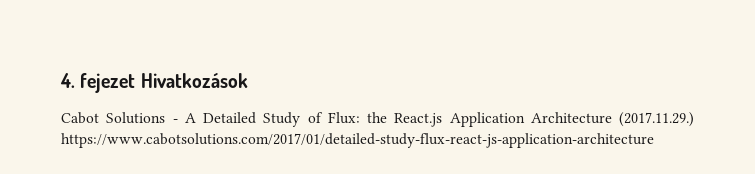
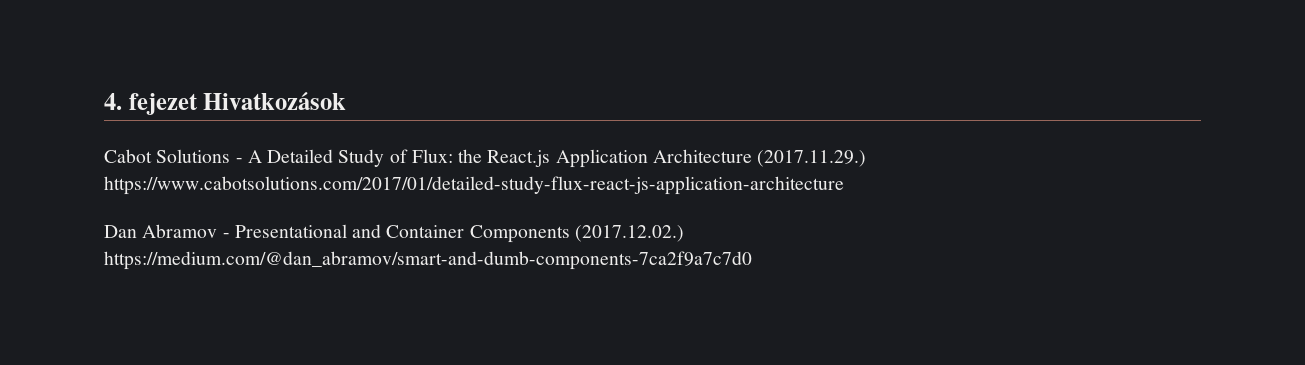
+ Dan Abramov - Presentational and Container Components (2017.12.02.) https://medium.com/@dan_abramov/smart-and-dumb-components-7ca2f9a7c7d0

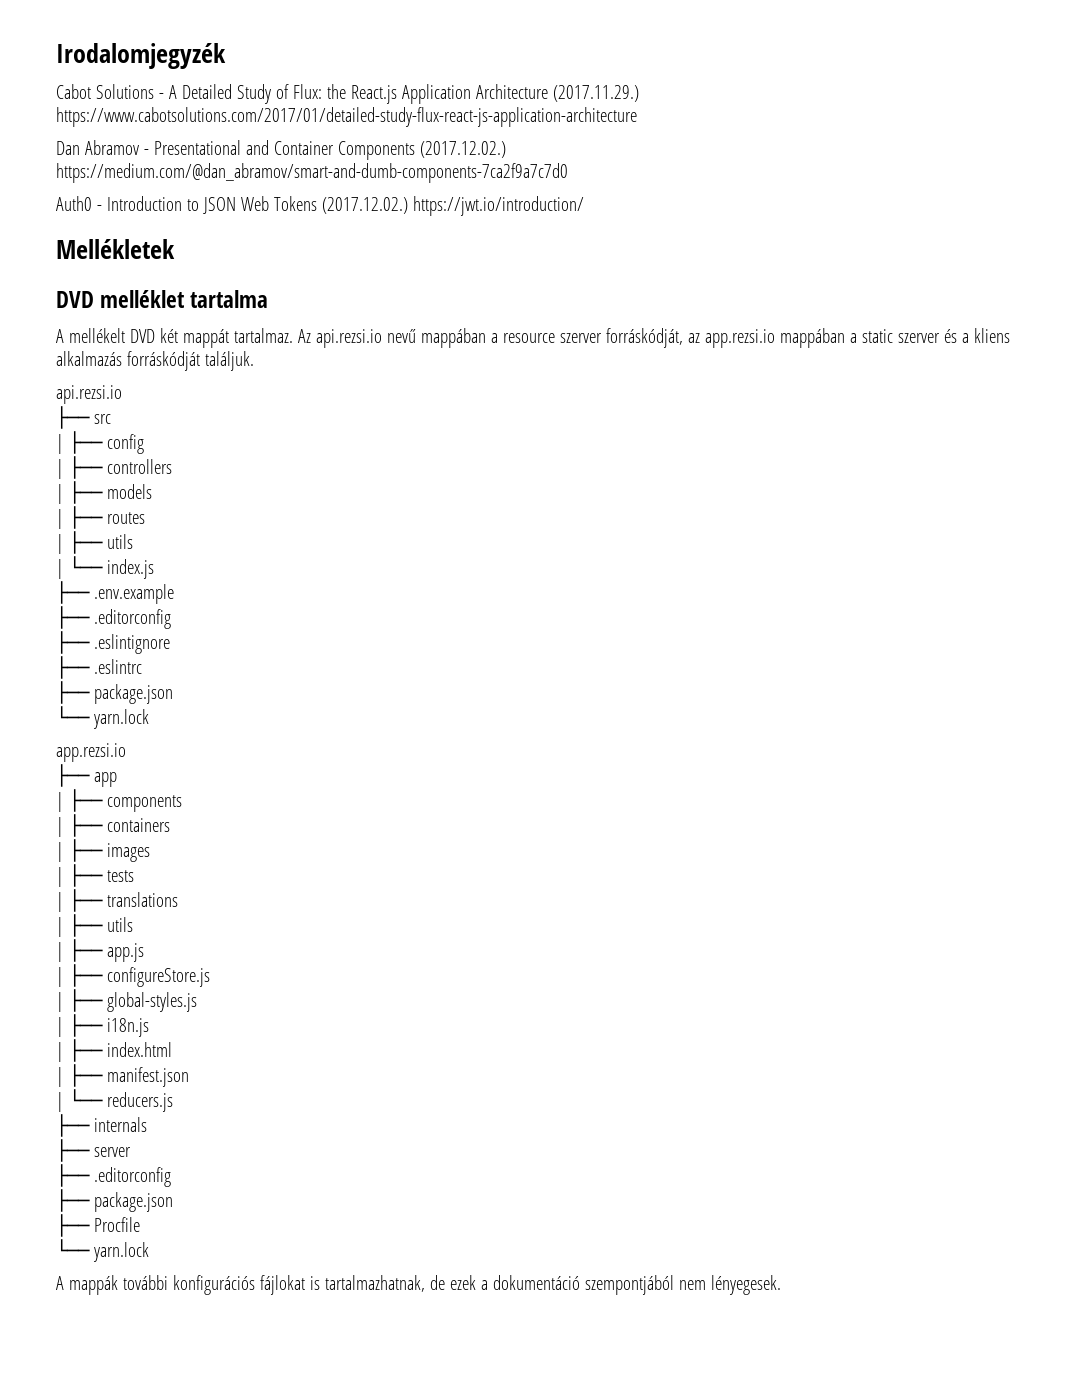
- 4. fejezet Hivatkozások
+ Irodalomjegyzék
+ Auth0 - Introduction to JSON Web Tokens (2017.12.02.) https://jwt.io/introduction/
+ Mellékletek
+ DVD melléklet tartalma
+ A mellékelt DVD két mappát tartalmaz. Az api.rezsi.io nevű mappában a resource szerver forráskódját, az app.rezsi.io mappában a static szerver és a kliens alkalmazás forráskódját találjuk.
+ api.rezsi.io
+ ├── src
+ | ├── config
+ | ├── controllers
+ | ├── models
+ | ├── routes
+ | ├── utils
+ | └── index.js
+ ├── .env.example
+ ├── .editorconfig
+ ├── .eslintignore
+ ├── .eslintrc
+ ├── package.json
+ └── yarn.lock
+ app.rezsi.io
+ ├── app
+ | ├── components
+ | ├── containers
+ | ├── images
+ | ├── tests
+ | ├── translations
+ | ├── utils
+ | ├── app.js
+ | ├── configureStore.js
+ | ├── global-styles.js
+ | ├── i18n.js
+ | ├── index.html
+ | ├── manifest.json
+ | └── reducers.js
+ ├── internals
+ ├── server
+ ├── .editorconfig
+ ├── package.json
+ ├── Procfile
+ └── yarn.lock
+ A mappák további konfigurációs fájlokat is tartalmazhatnak, de ezek a dokumentáció szempontjából nem lényegesek.

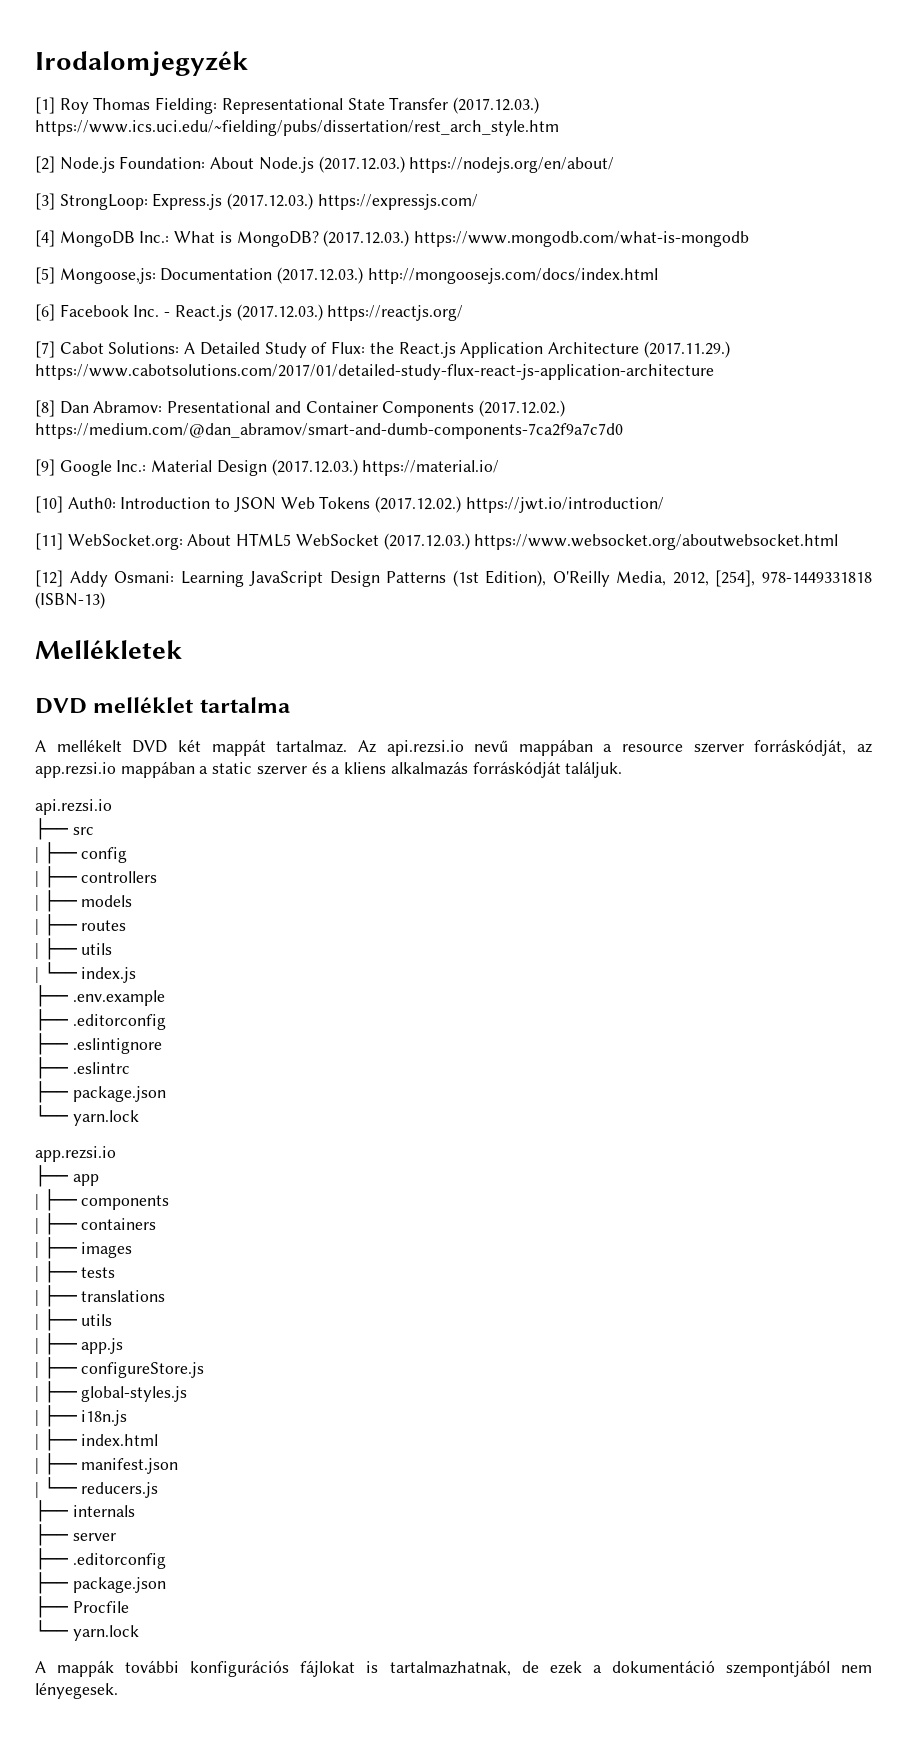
- Cabot Solutions - A Detailed Study of Flux: the React.js Application Architecture (2017.11.29.) https://www.cabotsolutions.com/2017/01/detailed-study-flux-react-js-application-architecture
+ [1] Roy Thomas Fielding: Representational State Transfer (2017.12.03.) https://www.ics.uci.edu/~fielding/pubs/dissertation/rest_arch_style.htm
+ [2] Node.js Foundation: About Node.js (2017.12.03.) https://nodejs.org/en/about/
+ [3] StrongLoop: Express.js (2017.12.03.) https://expressjs.com/
+ [4] MongoDB Inc.: What is MongoDB? (2017.12.03.) https://www.mongodb.com/what-is-mongodb
+ [5] Mongoose,js: Documentation (2017.12.03.) http://mongoosejs.com/docs/index.html
+ [6] Facebook Inc. - React.js (2017.12.03.) https://reactjs.org/
+ [7] Cabot Solutions: A Detailed Study of Flux: the React.js Application Architecture (2017.11.29.) https://www.cabotsolutions.com/2017/01/detailed-study-flux-react-js-application-architecture
- Dan Abramov - Presentational and Container Components (2017.12.02.) https://medium.com/@dan_abramov/smart-and-dumb-components-7ca2f9a7c7d0
+ [8] Dan Abramov: Presentational and Container Components (2017.12.02.) https://medium.com/@dan_abramov/smart-and-dumb-components-7ca2f9a7c7d0
- Auth0 - Introduction to JSON Web Tokens (2017.12.02.) https://jwt.io/introduction/
+ [9] Google Inc.: Material Design (2017.12.03.) https://material.io/
+ [10] Auth0: Introduction to JSON Web Tokens (2017.12.02.) https://jwt.io/introduction/
+ [11] WebSocket.org: About HTML5 WebSocket (2017.12.03.) https://www.websocket.org/aboutwebsocket.html
+ [12] Addy Osmani: Learning JavaScript Design Patterns (1st Edition), O'Reilly Media, 2012, [254], 978-1449331818 (ISBN-13)

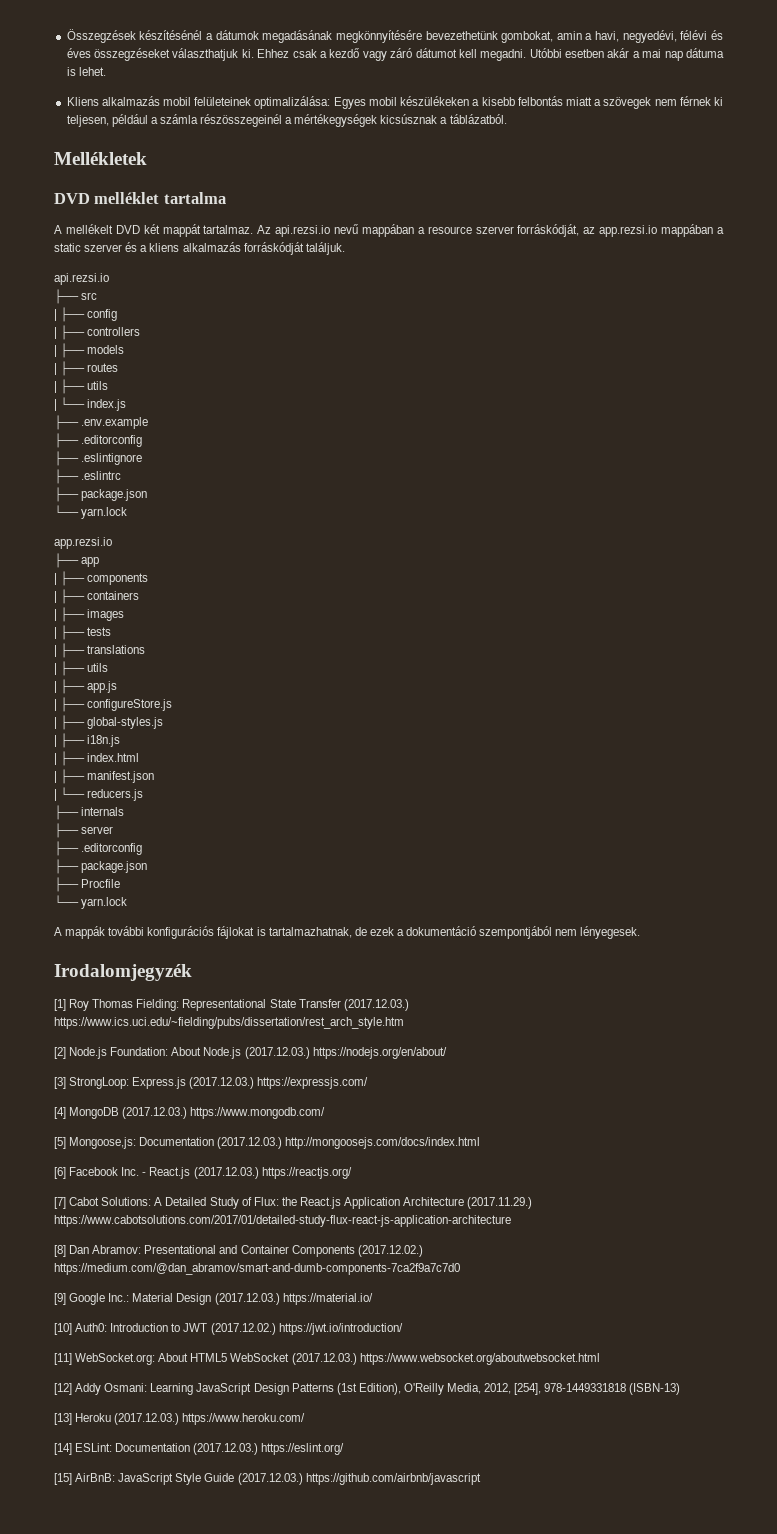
- Irodalomjegyzék
- [1] Roy Thomas Fielding: Representational State Transfer (2017.12.03.) https://www.ics.uci.edu/~fielding/pubs/dissertation/rest_arch_style.htm
- [2] Node.js Foundation: About Node.js (2017.12.03.) https://nodejs.org/en/about/
- [3] StrongLoop: Express.js (2017.12.03.) https://expressjs.com/
- [4] MongoDB Inc.: What is MongoDB? (2017.12.03.) https://www.mongodb.com/what-is-mongodb
- [5] Mongoose,js: Documentation (2017.12.03.) http://mongoosejs.com/docs/index.html
- [6] Facebook Inc. - React.js (2017.12.03.) https://reactjs.org/
- [7] Cabot Solutions: A Detailed Study of Flux: the React.js Application Architecture (2017.11.29.) https://www.cabotsolutions.com/2017/01/detailed-study-flux-react-js-application-architecture
- [8] Dan Abramov: Presentational and Container Components (2017.12.02.) https://medium.com/@dan_abramov/smart-and-dumb-components-7ca2f9a7c7d0
- [9] Google Inc.: Material Design (2017.12.03.) https://material.io/
- [10] Auth0: Introduction to JSON Web Tokens (2017.12.02.) https://jwt.io/introduction/
- [11] WebSocket.org: About HTML5 WebSocket (2017.12.03.) https://www.websocket.org/aboutwebsocket.html
- [12] Addy Osmani: Learning JavaScript Design Patterns (1st Edition), O'Reilly Media, 2012, [254], 978-1449331818 (ISBN-13)
+ Összegzések készítésénél a dátumok megadásának megkönnyítésére bevezethetünk gombokat, amin a havi, negyedévi, félévi és éves összegzéseket választhatjuk ki. Ehhez csak a kezdő vagy záró dátumot kell megadni. Utóbbi esetben akár a mai nap dátuma is lehet.
+ Kliens alkalmazás mobil felületeinek optimalizálása: Egyes mobil készülékeken a kisebb felbontás miatt a szövegek nem férnek ki teljesen, például a számla részösszegeinél a mértékegységek kicsúsznak a táblázatból.
+ Irodalomjegyzék
+ [1] Roy Thomas Fielding: Representational State Transfer (2017.12.03.) https://www.ics.uci.edu/~fielding/pubs/dissertation/rest_arch_style.htm
+ [2] Node.js Foundation: About Node.js (2017.12.03.) https://nodejs.org/en/about/
+ [3] StrongLoop: Express.js (2017.12.03.) https://expressjs.com/
+ [4] MongoDB (2017.12.03.) https://www.mongodb.com/
+ [5] Mongoose,js: Documentation (2017.12.03.) http://mongoosejs.com/docs/index.html
+ [6] Facebook Inc. - React.js (2017.12.03.) https://reactjs.org/
+ [7] Cabot Solutions: A Detailed Study of Flux: the React.js Application Architecture (2017.11.29.) https://www.cabotsolutions.com/2017/01/detailed-study-flux-react-js-application-architecture
+ [8] Dan Abramov: Presentational and Container Components (2017.12.02.) https://medium.com/@dan_abramov/smart-and-dumb-components-7ca2f9a7c7d0
+ [9] Google Inc.: Material Design (2017.12.03.) https://material.io/
+ [10] Auth0: Introduction to JWT (2017.12.02.) https://jwt.io/introduction/
+ [11] WebSocket.org: About HTML5 WebSocket (2017.12.03.) https://www.websocket.org/aboutwebsocket.html
+ [12] Addy Osmani: Learning JavaScript Design Patterns (1st Edition), O'Reilly Media, 2012, [254], 978-1449331818 (ISBN-13)
+ [13] Heroku (2017.12.03.) https://www.heroku.com/
+ [14] ESLint: Documentation (2017.12.03.) https://eslint.org/
+ [15] AirBnB: JavaScript Style Guide (2017.12.03.) https://github.com/airbnb/javascript

